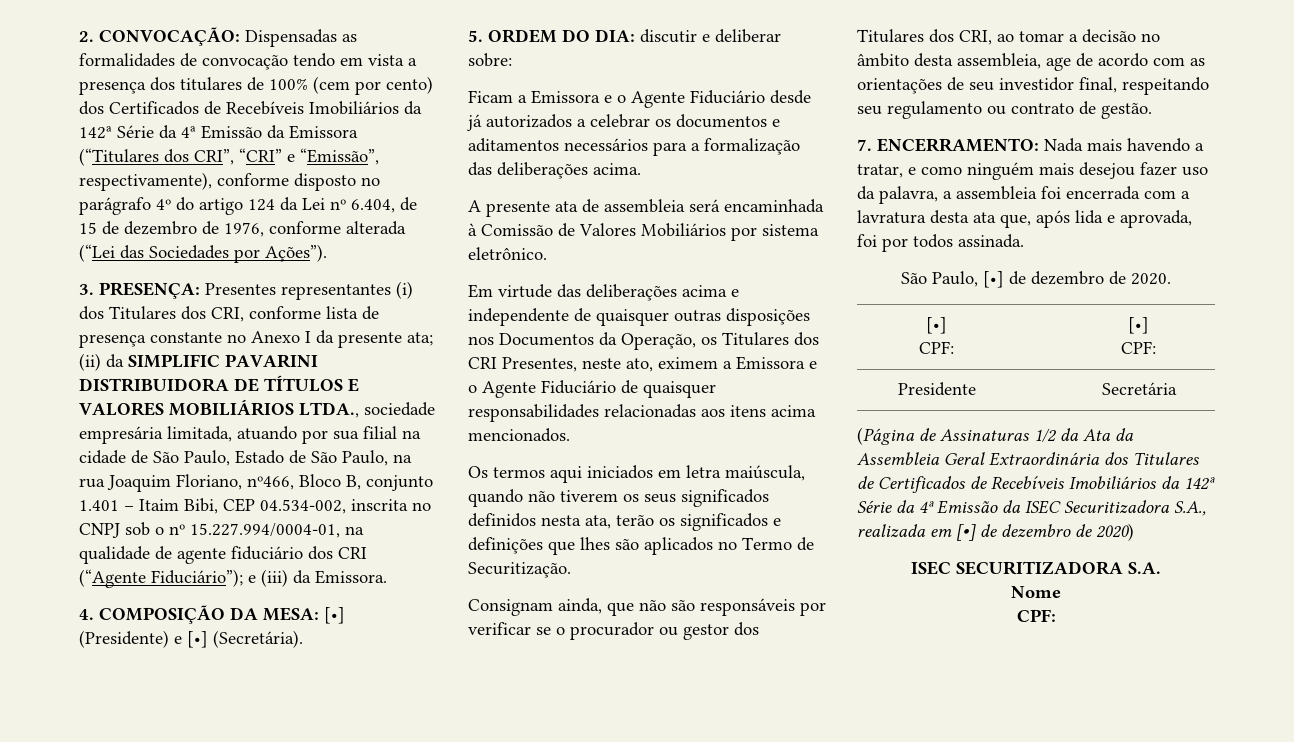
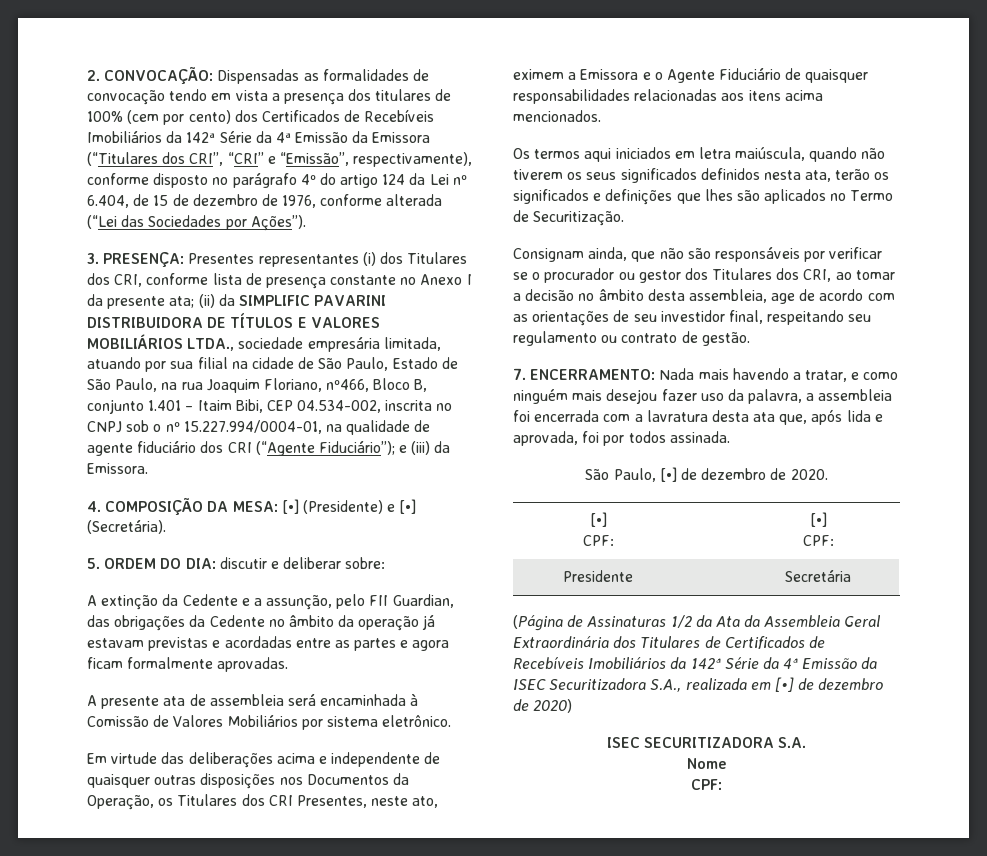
- Ficam a Emissora e o Agente Fiduciário desde já autorizados a celebrar os documentos e aditamentos necessários para a formalização das deliberações acima.
+ A extinção da Cedente e a assunção, pelo FII Guardian, das obrigações da Cedente no âmbito da operação já estavam previstas e acordadas entre as partes e agora ficam formalmente aprovadas.

